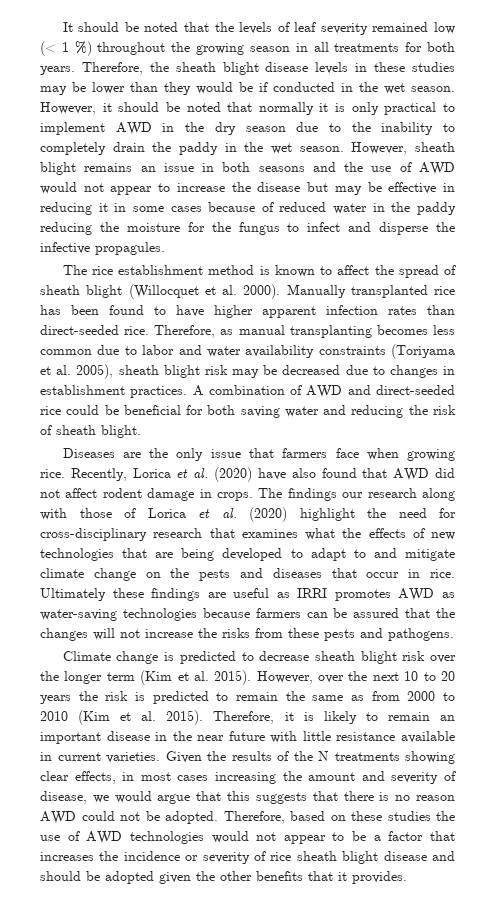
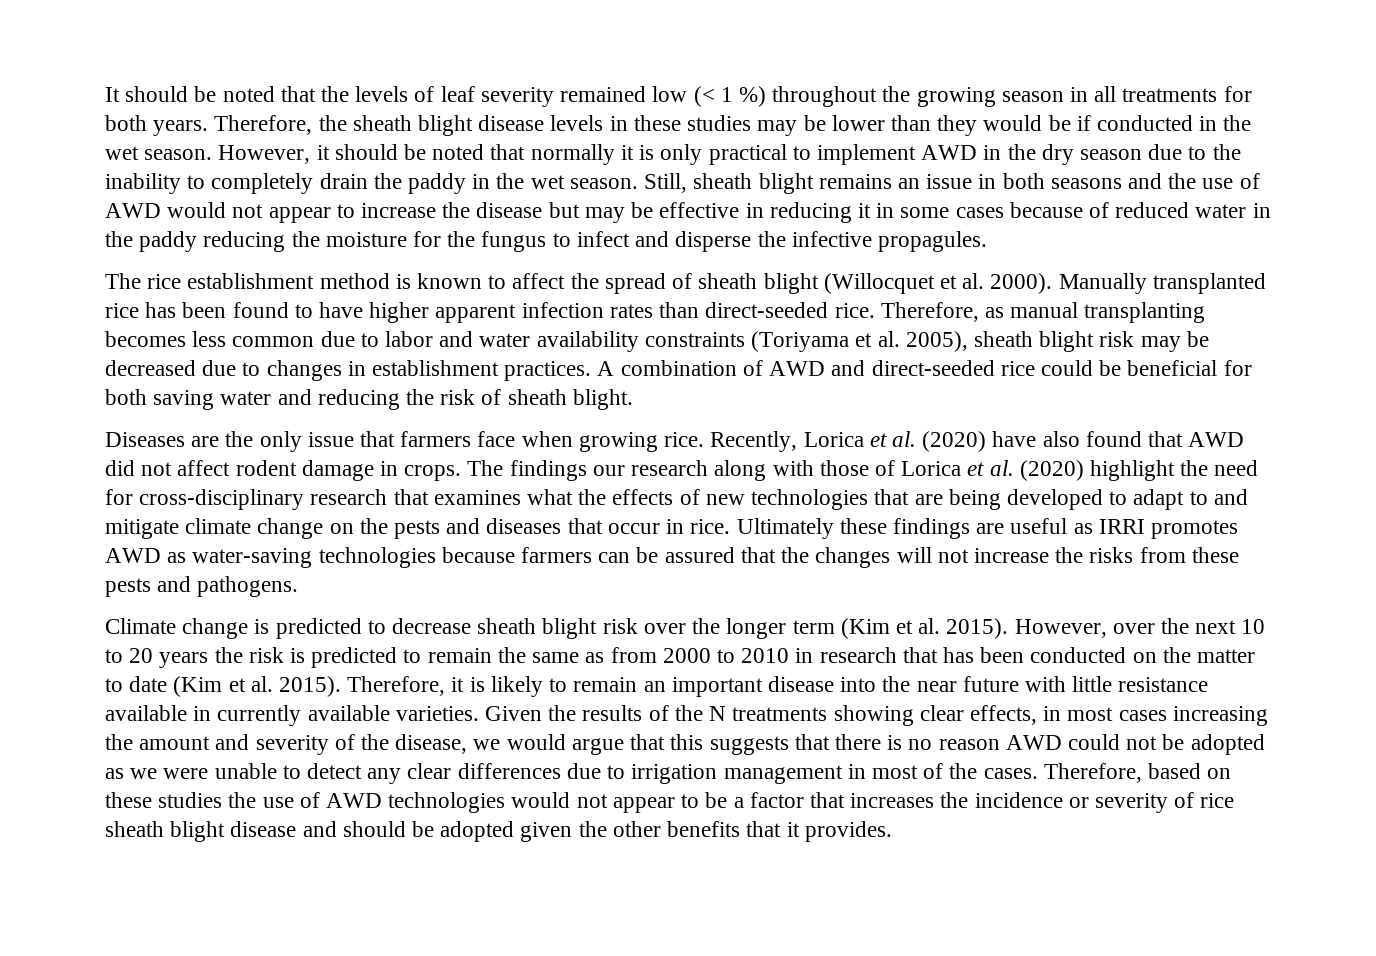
- However, sheath blight remains an issue in both seasons and the use of AWD would not appear to increase the disease but may be effective in reducing it in some cases because of reduced water in the paddy reducing the moisture for the fungus to infect and disperse the infective propagules.
+ Still, sheath blight remains an issue in both seasons and the use of AWD would not appear to increase the disease but may be effective in reducing it in some cases because of reduced water in the paddy reducing the moisture for the fungus to infect and disperse the infective propagules.
- However, over the next 10 to 20 years the risk is predicted to remain the same as from 2000 to 2010 (Kim et al. 2015).
+ However, over the next 10 to 20 years the risk is predicted to remain the same as from 2000 to 2010 in research that has been conducted on the matter to date (Kim et al. 2015).
- Therefore, it is likely to remain an important disease in the near future with little resistance available in current varieties.
+ Therefore, it is likely to remain an important disease into the near future with little resistance available in currently available varieties.
- Given the results of the N treatments showing clear effects, in most cases increasing the amount and severity of disease, we would argue that this suggests that there is no reason AWD could not be adopted.
+ Given the results of the N treatments showing clear effects, in most cases increasing the amount and severity of the disease, we would argue that this suggests that there is no reason AWD could not be adopted as we were unable to detect any clear differences due to irrigation management in most of the cases.

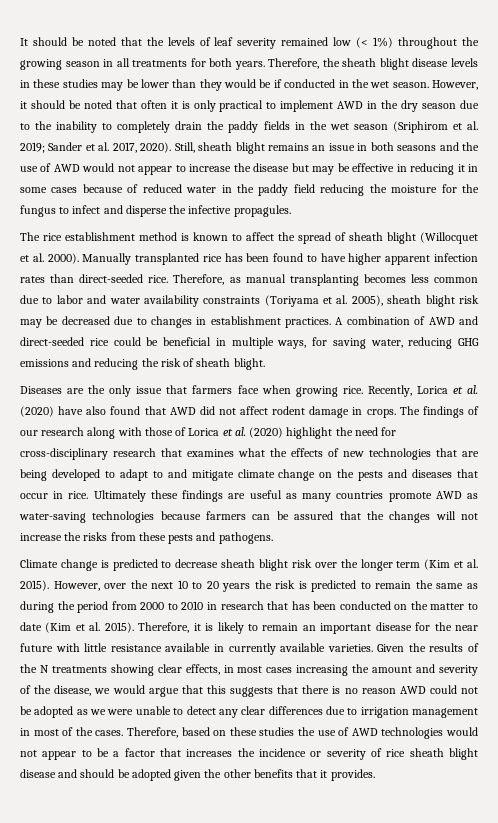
- It should be noted that the levels of leaf severity remained low (< 1 %) throughout the growing season in all treatments for both years.
+ It should be noted that the levels of leaf severity remained low (< 1%) throughout the growing season in all treatments for both years.
- However, it should be noted that normally it is only practical to implement AWD in the dry season due to the inability to completely drain the paddy in the wet season.
+ However, it should be noted that often it is only practical to implement AWD in the dry season due to the inability to completely drain the paddy fields in the wet season (Sriphirom et al. 2019; Sander et al. 2017, 2020).
- Still, sheath blight remains an issue in both seasons and the use of AWD would not appear to increase the disease but may be effective in reducing it in some cases because of reduced water in the paddy reducing the moisture for the fungus to infect and disperse the infective propagules.
+ Still, sheath blight remains an issue in both seasons and the use of AWD would not appear to increase the disease but may be effective in reducing it in some cases because of reduced water in the paddy field reducing the moisture for the fungus to infect and disperse the infective propagules.
- A combination of AWD and direct-seeded rice could be beneficial for both saving water and reducing the risk of sheath blight.
+ A combination of AWD and direct-seeded rice could be beneficial in multiple ways, for saving water, reducing GHG emissions and reducing the risk of sheath blight.
- The findings our research along with those of Lorica et al. (2020) highlight the need for cross-disciplinary research that examines what the effects of new technologies that are being developed to adapt to and mitigate climate change on the pests and diseases that occur in rice.
+ The findings of our research along with those of Lorica et al. (2020) highlight the need for cross-disciplinary research that examines what the effects of new technologies that are being developed to adapt to and mitigate climate change on the pests and diseases that occur in rice.
- Ultimately these findings are useful as IRRI promotes AWD as water-saving technologies because farmers can be assured that the changes will not increase the risks from these pests and pathogens.
+ Ultimately these findings are useful as many countries promote AWD as water-saving technologies because farmers can be assured that the changes will not increase the risks from these pests and pathogens.
- However, over the next 10 to 20 years the risk is predicted to remain the same as from 2000 to 2010 in research that has been conducted on the matter to date (Kim et al. 2015).
+ However, over the next 10 to 20 years the risk is predicted to remain the same as during the period from 2000 to 2010 in research that has been conducted on the matter to date (Kim et al. 2015).
- Therefore, it is likely to remain an important disease into the near future with little resistance available in currently available varieties.
+ Therefore, it is likely to remain an important disease for the near future with little resistance available in currently available varieties.

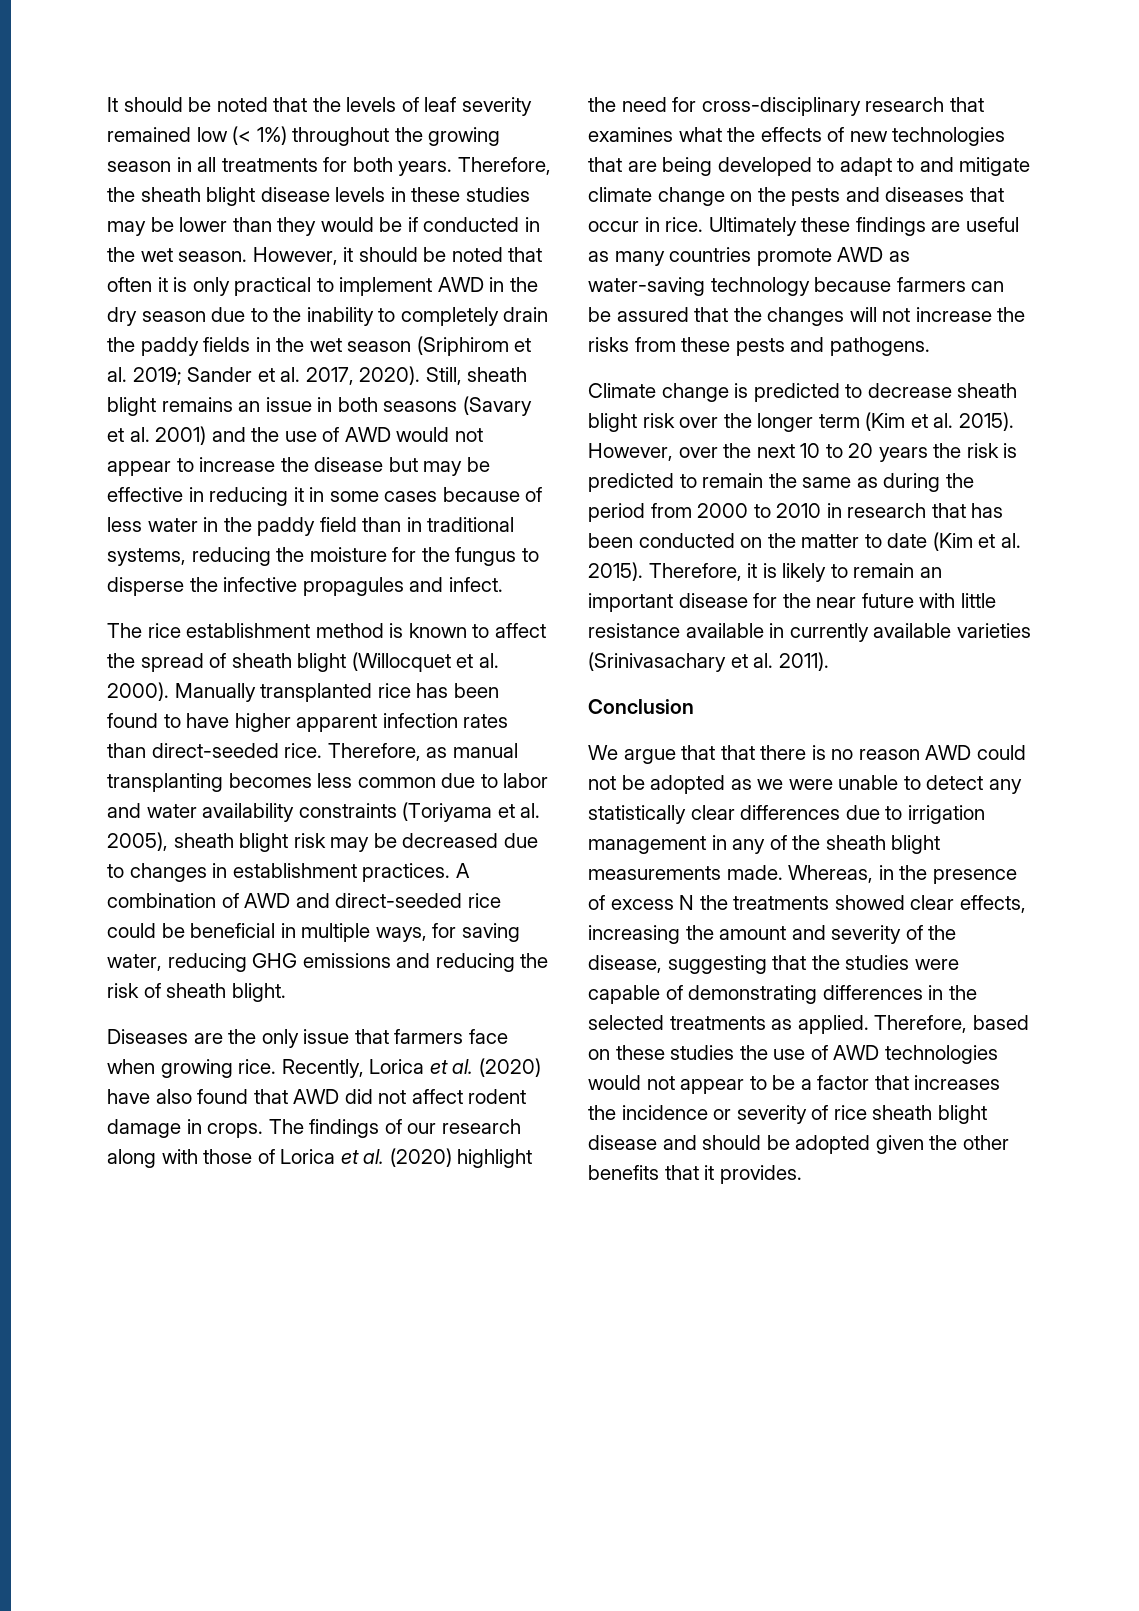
- Still, sheath blight remains an issue in both seasons and the use of AWD would not appear to increase the disease but may be effective in reducing it in some cases because of reduced water in the paddy field reducing the moisture for the fungus to infect and disperse the infective propagules.
+ Still, sheath blight remains an issue in both seasons (Savary et al. 2001) and the use of AWD would not appear to increase the disease but may be effective in reducing it in some cases because of less water in the paddy field than in traditional systems, reducing the moisture for the fungus to disperse the infective propagules and infect.
- Ultimately these findings are useful as many countries promote AWD as water-saving technologies because farmers can be assured that the changes will not increase the risks from these pests and pathogens.
+ Ultimately these findings are useful as many countries promote AWD as water-saving technology because farmers can be assured that the changes will not increase the risks from these pests and pathogens.
- Therefore, it is likely to remain an important disease for the near future with little resistance available in currently available varieties. Given the results of the N treatments showing clear effects, in most cases increasing the amount and severity of the disease, we would argue that this suggests that there is no reason AWD could not be adopted as we were unable to detect any clear differences due to irrigation management in most of the cases.
+ Therefore, it is likely to remain an important disease for the near future with little resistance available in currently available varieties (Srinivasachary et al. 2011).
+ Conclusion
+ We argue that that there is no reason AWD could not be adopted as we were unable to detect any statistically clear differences due to irrigation management in any of the sheath blight measurements made. Whereas, in the presence of excess N the treatments showed clear effects, increasing the amount and severity of the disease, suggesting that the studies were capable of demonstrating differences in the selected treatments as applied.

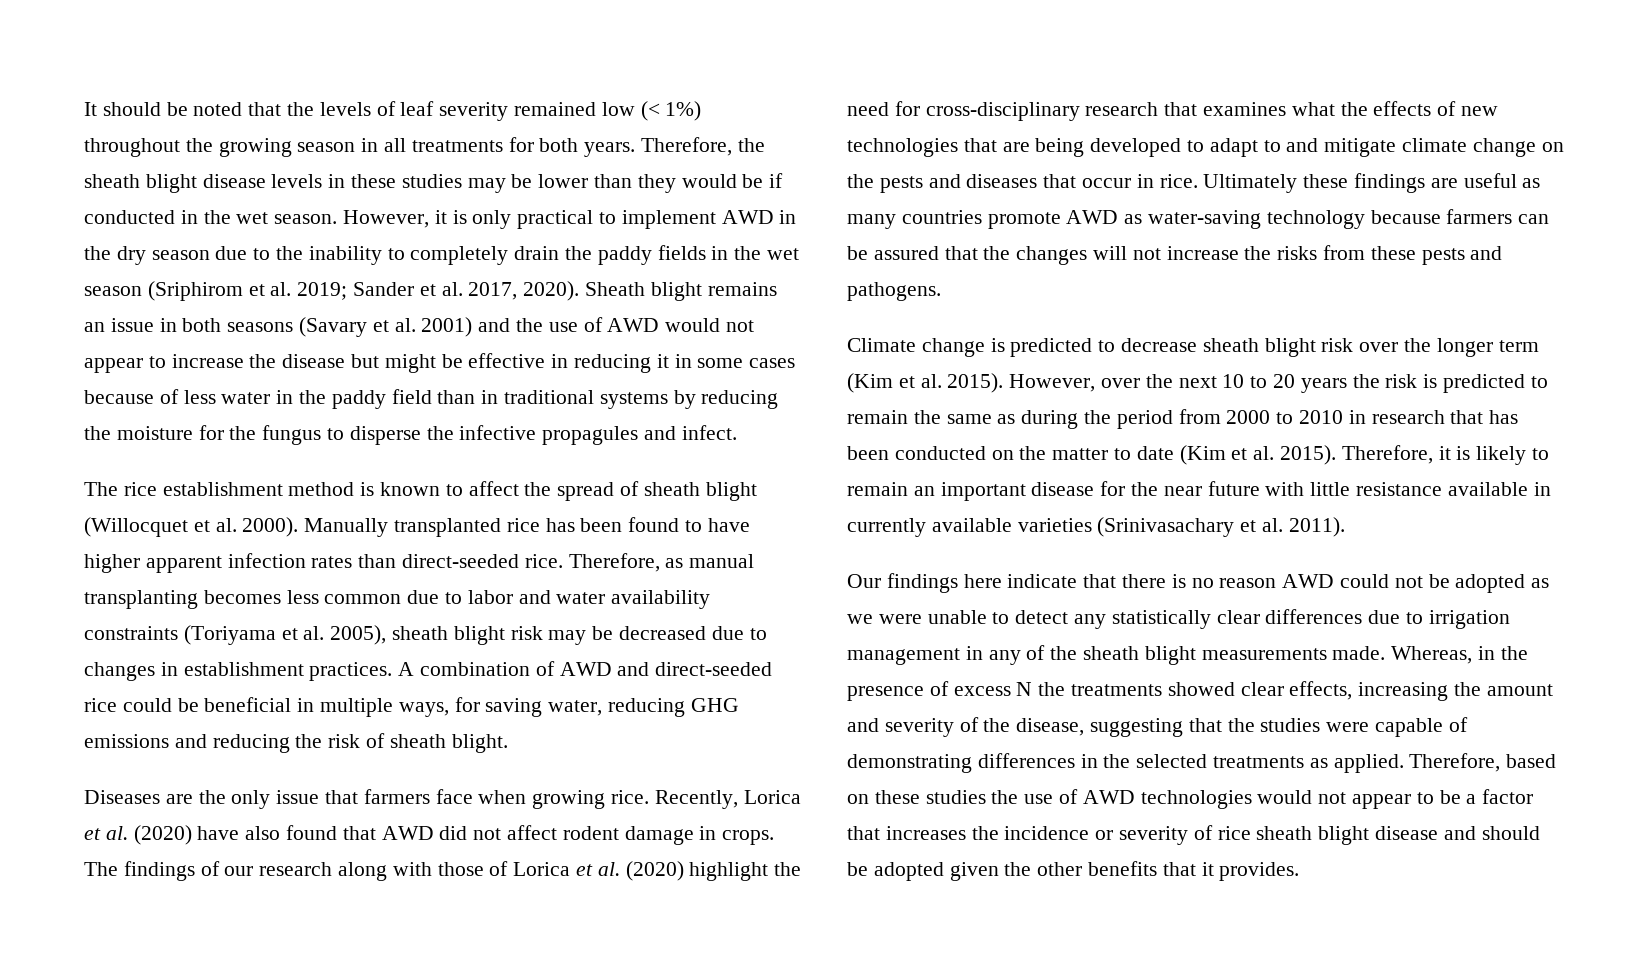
- However, it should be noted that often it is only practical to implement AWD in the dry season due to the inability to completely drain the paddy fields in the wet season (Sriphirom et al. 2019; Sander et al. 2017, 2020).
+ However, it is only practical to implement AWD in the dry season due to the inability to completely drain the paddy fields in the wet season (Sriphirom et al. 2019; Sander et al. 2017, 2020).
- Still, sheath blight remains an issue in both seasons (Savary et al. 2001) and the use of AWD would not appear to increase the disease but may be effective in reducing it in some cases because of less water in the paddy field than in traditional systems, reducing the moisture for the fungus to disperse the infective propagules and infect.
+ Sheath blight remains an issue in both seasons (Savary et al. 2001) and the use of AWD would not appear to increase the disease but might be effective in reducing it in some cases because of less water in the paddy field than in traditional systems by reducing the moisture for the fungus to disperse the infective propagules and infect.
- Conclusion
- We argue that that there is no reason AWD could not be adopted as we were unable to detect any statistically clear differences due to irrigation management in any of the sheath blight measurements made.
+ Our findings here indicate that there is no reason AWD could not be adopted as we were unable to detect any statistically clear differences due to irrigation management in any of the sheath blight measurements made.

